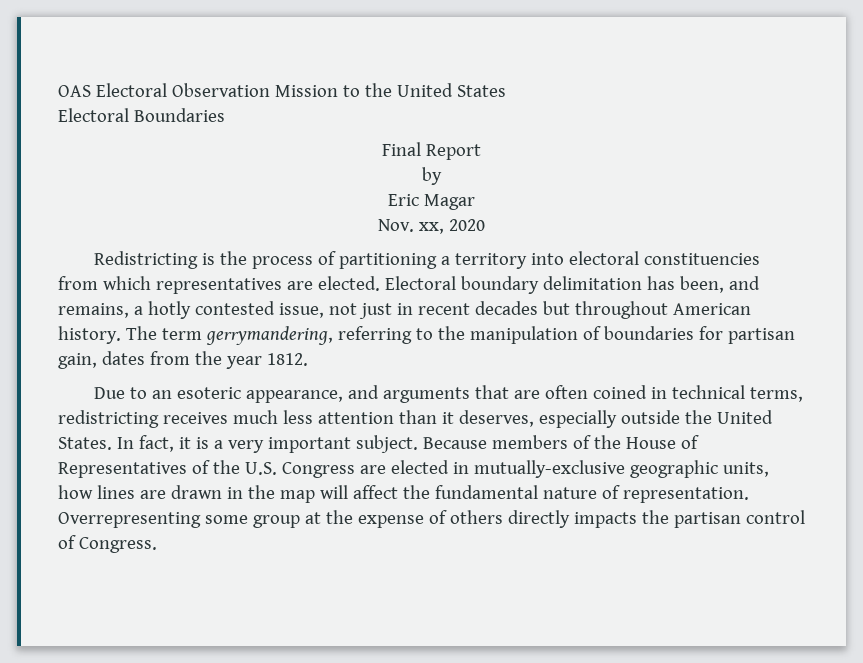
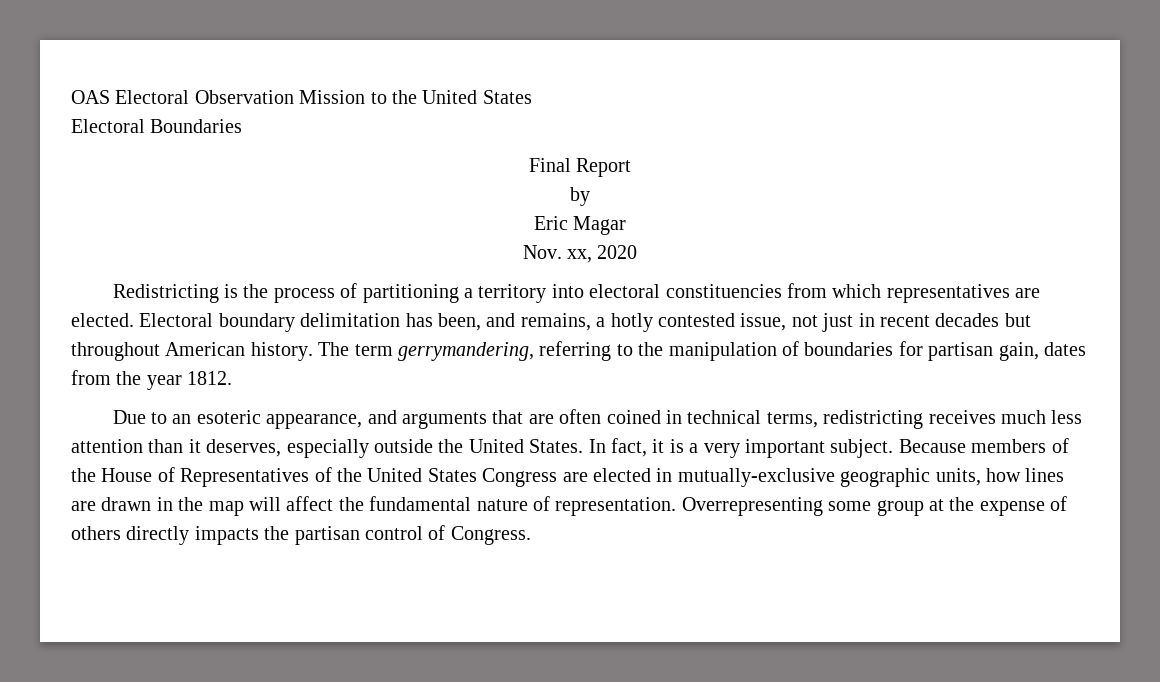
- Because members of the House of Representatives of the U.S. Congress are elected in mutually-exclusive geographic units, how lines are drawn in the map will affect the fundamental nature of representation.
+ Because members of the House of Representatives of the United States Congress are elected in mutually-exclusive geographic units, how lines are drawn in the map will affect the fundamental nature of representation.

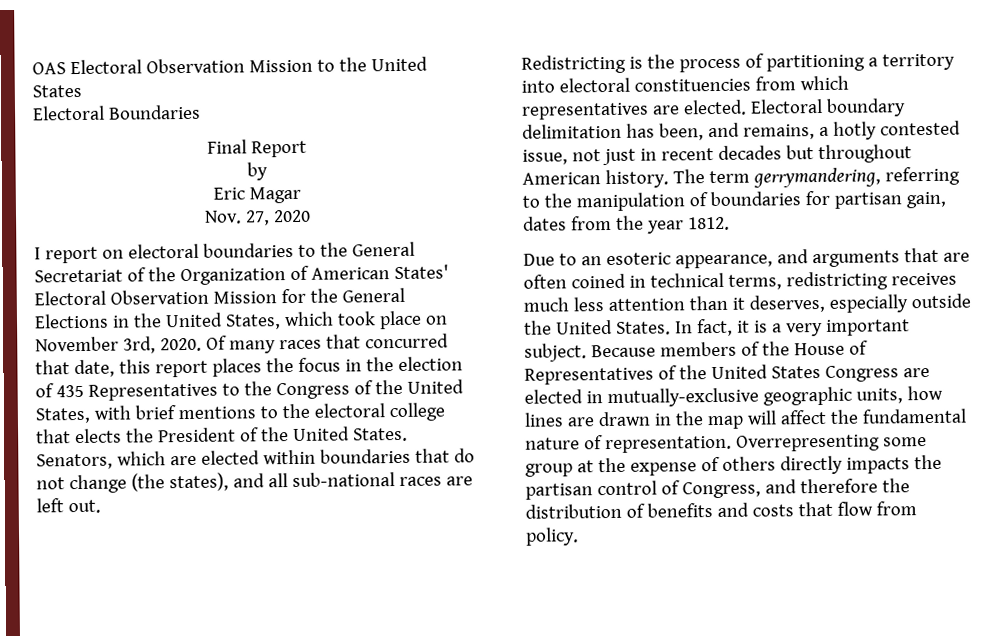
- Nov. xx, 2020
+ Nov. 27, 2020
+ I report on electoral boundaries to the General Secretariat of the Organization of American States' Electoral Observation Mission for the General Elections in the United States, which took place on November 3rd, 2020. Of many races that concurred that date, this report places the focus in the election of 435 Representatives to the Congress of the United States, with brief mentions to the electoral college that elects the President of the United States. Senators, which are elected within boundaries that do not change (the states), and all sub-national races are left out.
- Overrepresenting some group at the expense of others directly impacts the partisan control of Congress.
+ Overrepresenting some group at the expense of others directly impacts the partisan control of Congress, and therefore the distribution of benefits and costs that flow from policy.

